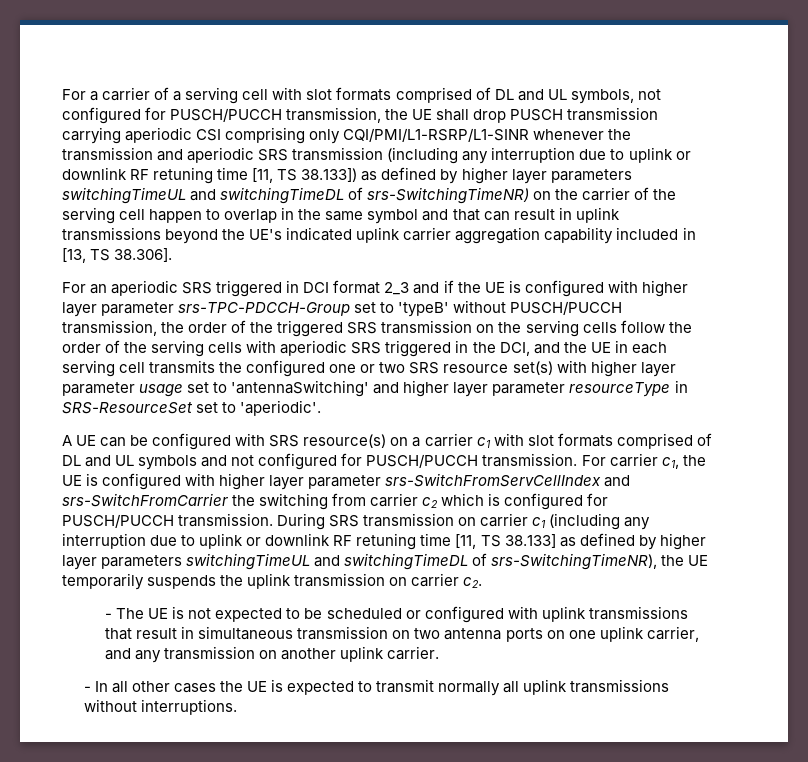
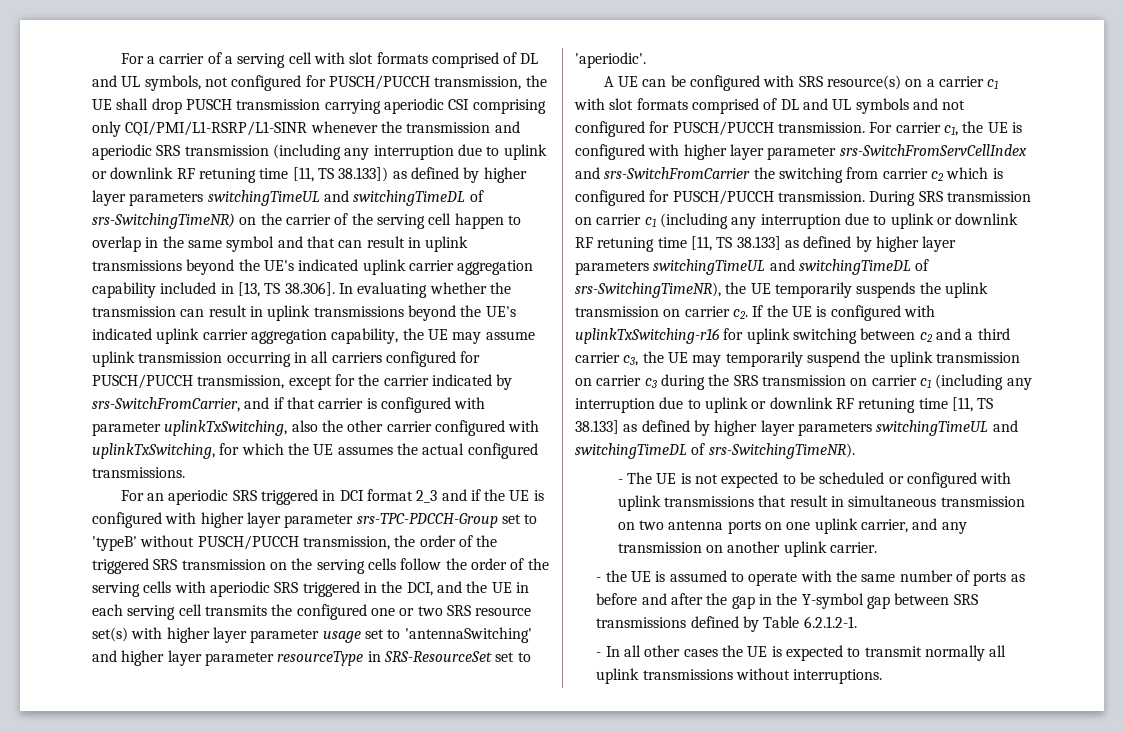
- For a carrier of a serving cell with slot formats comprised of DL and UL symbols, not configured for PUSCH/PUCCH transmission, the UE shall drop PUSCH transmission carrying aperiodic CSI comprising only CQI/PMI/L1-RSRP/L1-SINR whenever the transmission and aperiodic SRS transmission (including any interruption due to uplink or downlink RF retuning time [11, TS 38.133]) as defined by higher layer parameters switchingTimeUL and switchingTimeDL of srs-SwitchingTimeNR) on the carrier of the serving cell happen to overlap in the same symbol and that can result in uplink transmissions beyond the UE's indicated uplink carrier aggregation capability included in [13, TS 38.306].
+ For a carrier of a serving cell with slot formats comprised of DL and UL symbols, not configured for PUSCH/PUCCH transmission, the UE shall drop PUSCH transmission carrying aperiodic CSI comprising only CQI/PMI/L1-RSRP/L1-SINR whenever the transmission and aperiodic SRS transmission (including any interruption due to uplink or downlink RF retuning time [11, TS 38.133]) as defined by higher layer parameters switchingTimeUL and switchingTimeDL of srs-SwitchingTimeNR) on the carrier of the serving cell happen to overlap in the same symbol and that can result in uplink transmissions beyond the UE's indicated uplink carrier aggregation capability included in [13, TS 38.306]. In evaluating whether the transmission can result in uplink transmissions beyond the UE's indicated uplink carrier aggregation capability, the UE may assume uplink transmission occurring in all carriers configured for PUSCH/PUCCH transmission, except for the carrier indicated by srs-SwitchFromCarrier, and if that carrier is configured with parameter uplinkTxSwitching, also the other carrier configured with uplinkTxSwitching, for which the UE assumes the actual configured transmissions.
+ If the UE is configured with uplinkTxSwitching-r16 for uplink switching between c2 and a third carrier c3, the UE may temporarily suspend the uplink transmission on carrier c3 during the SRS transmission on carrier c1 (including any interruption due to uplink or downlink RF retuning time [11, TS 38.133] as defined by higher layer parameters switchingTimeUL and switchingTimeDL of srs-SwitchingTimeNR).
+ - the UE is assumed to operate with the same number of ports as before and after the gap in the Y-symbol gap between SRS transmissions defined by Table 6.2.1.2-1.

